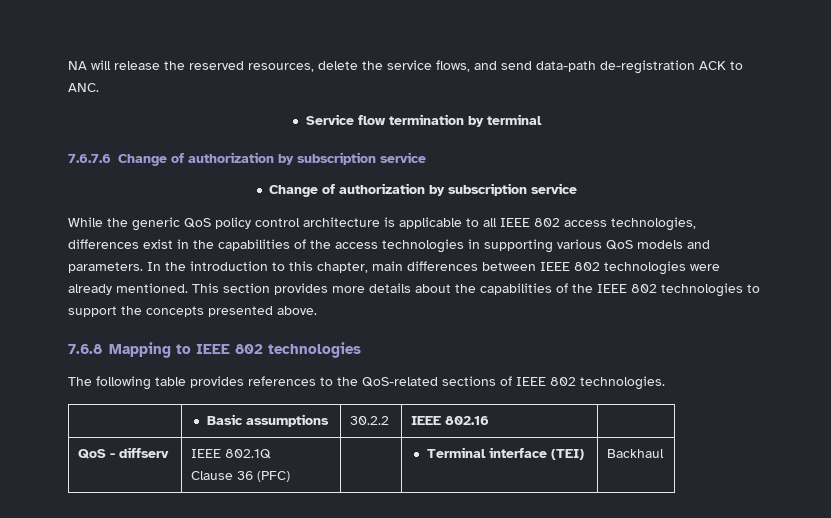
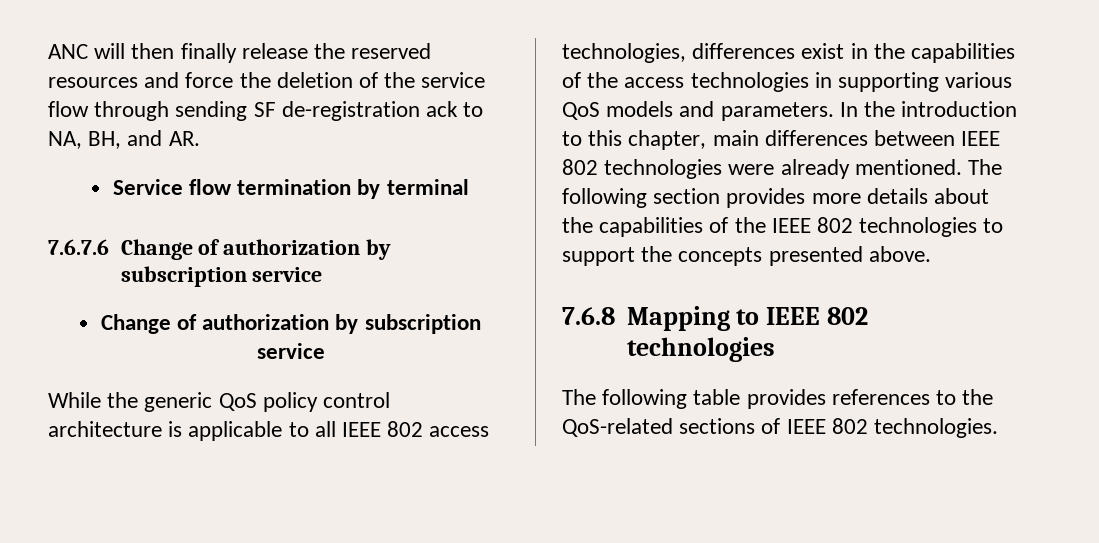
- NA will release the reserved resources, delete the service flows, and send data-path de-registration ACK to ANC.
+ ANC will then finally release the reserved resources and force the deletion of the service flow through sending SF de-registration ack to NA, BH, and AR.
- This section provides more details about the capabilities of the IEEE 802 technologies to support the concepts presented above.
+ The following section provides more details about the capabilities of the IEEE 802 technologies to support the concepts presented above.
- | Basic assumptions | 30.2.2 | IEEE 802.16 |
- QoS - diffserv | IEEE 802.1Q
- Clause 36 (PFC) | | Terminal interface (TEI) | Backhaul

